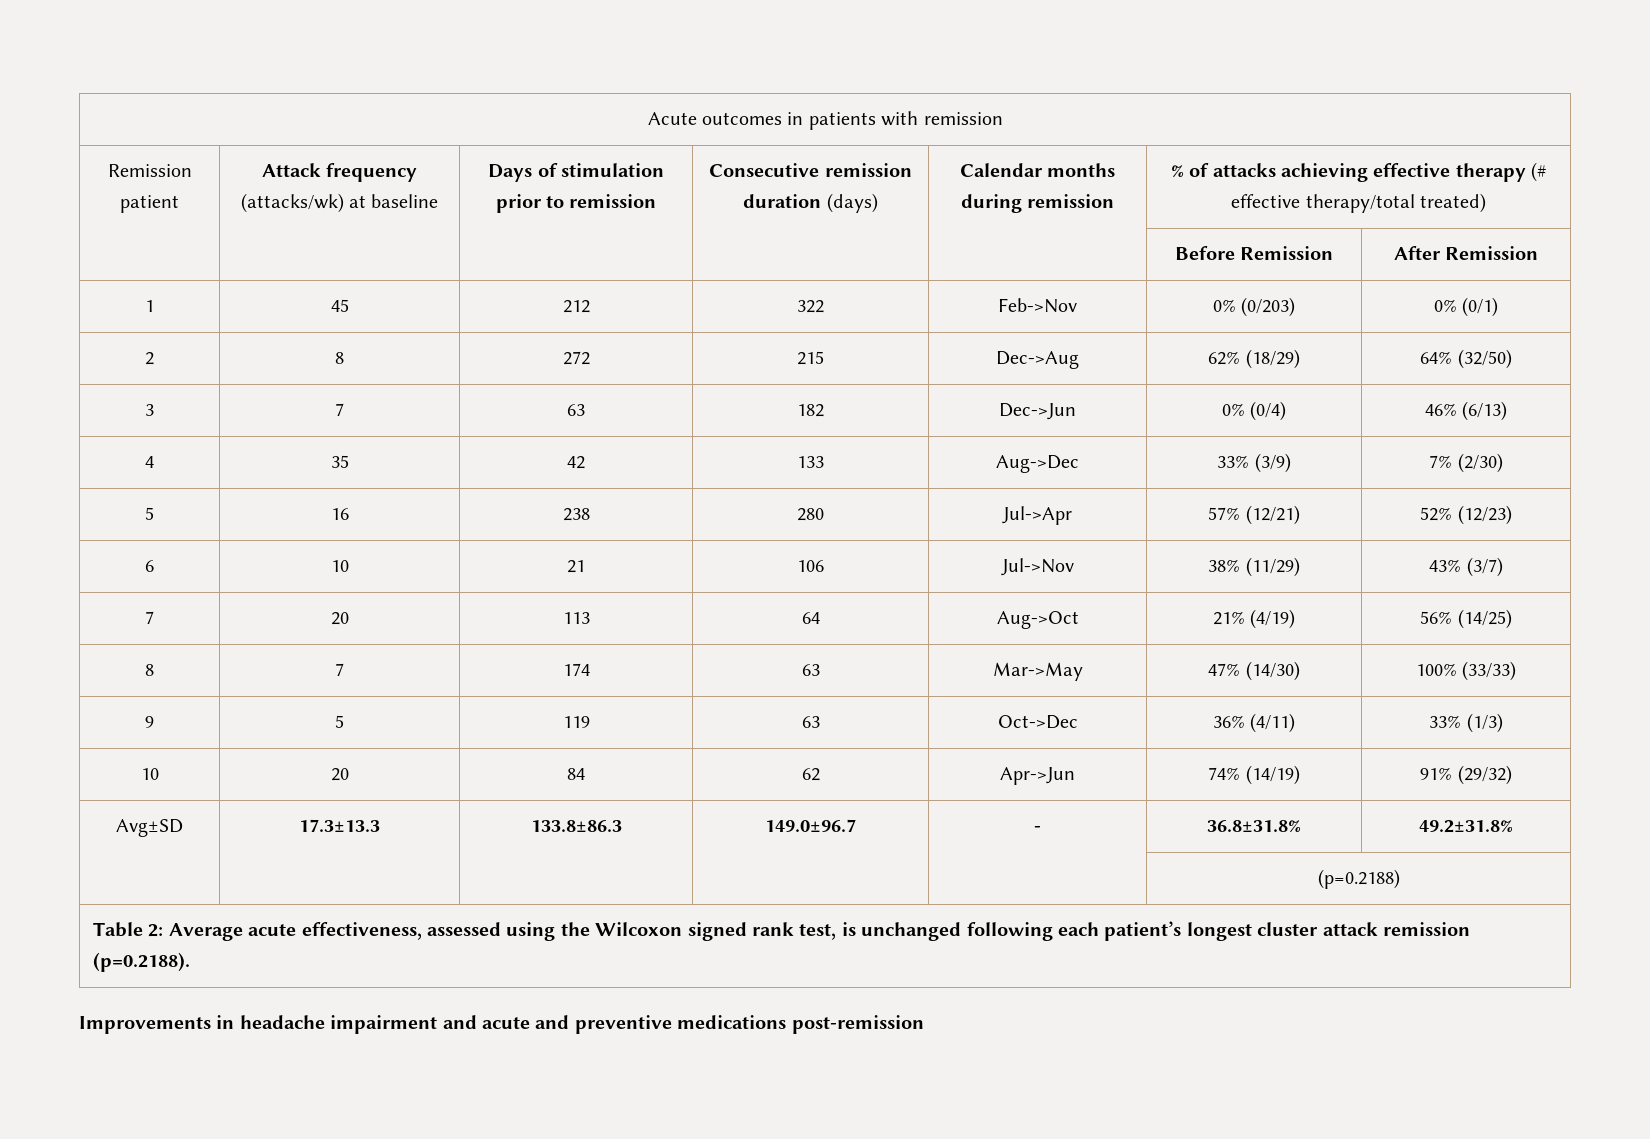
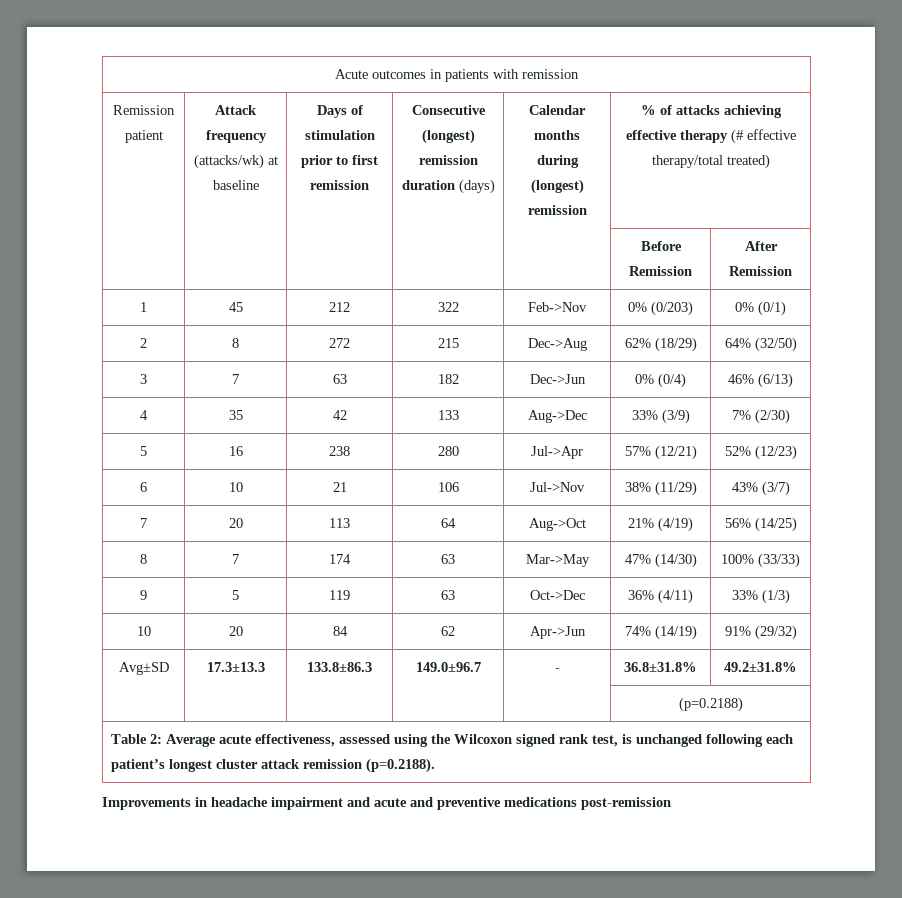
- Remission patient | Attack frequency (attacks/wk) at baseline | Days of stimulation prior to remission | Consecutive remission duration (days) | Calendar months during remission | % of attacks achieving effective therapy (# effective therapy/total treated)
+ Remission patient | Attack frequency (attacks/wk) at baseline | Days of stimulation prior to first remission | Consecutive (longest) remission duration (days) | Calendar months during (longest) remission | % of attacks achieving effective therapy (# effective therapy/total treated)

